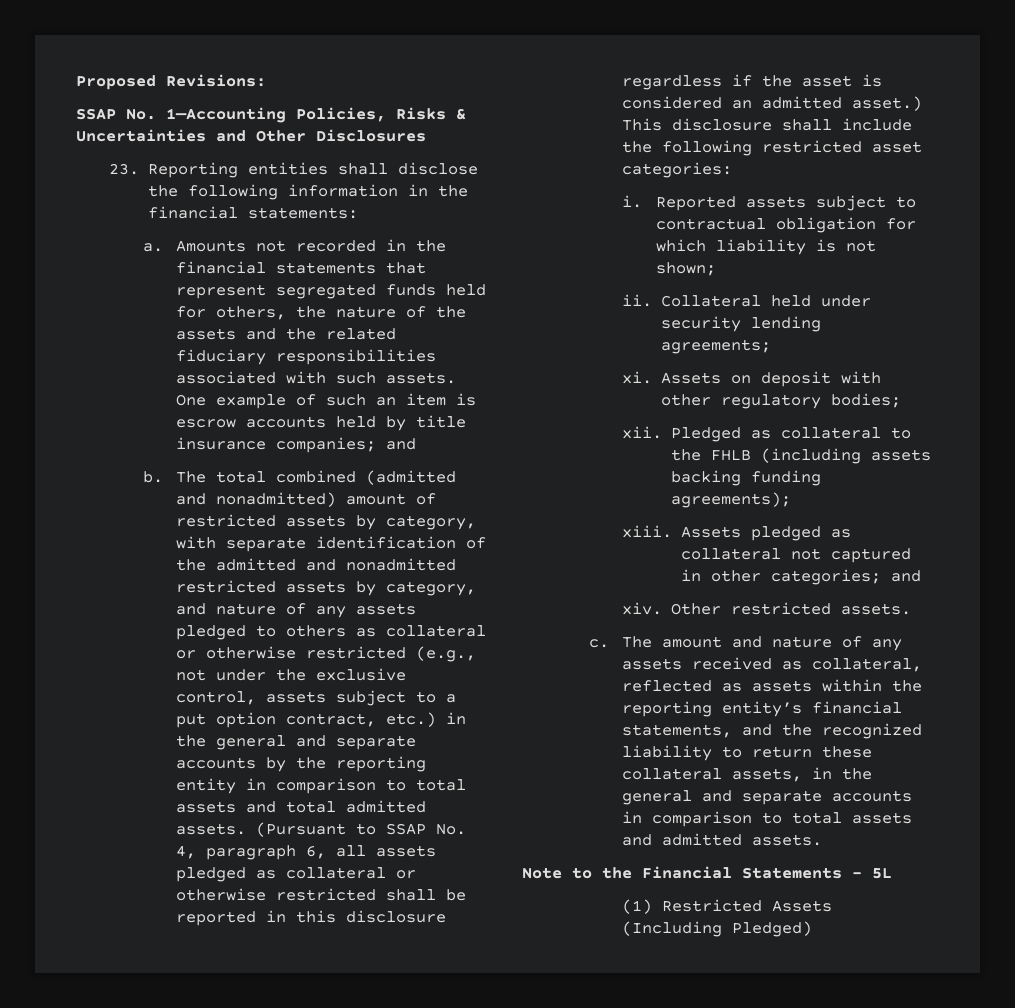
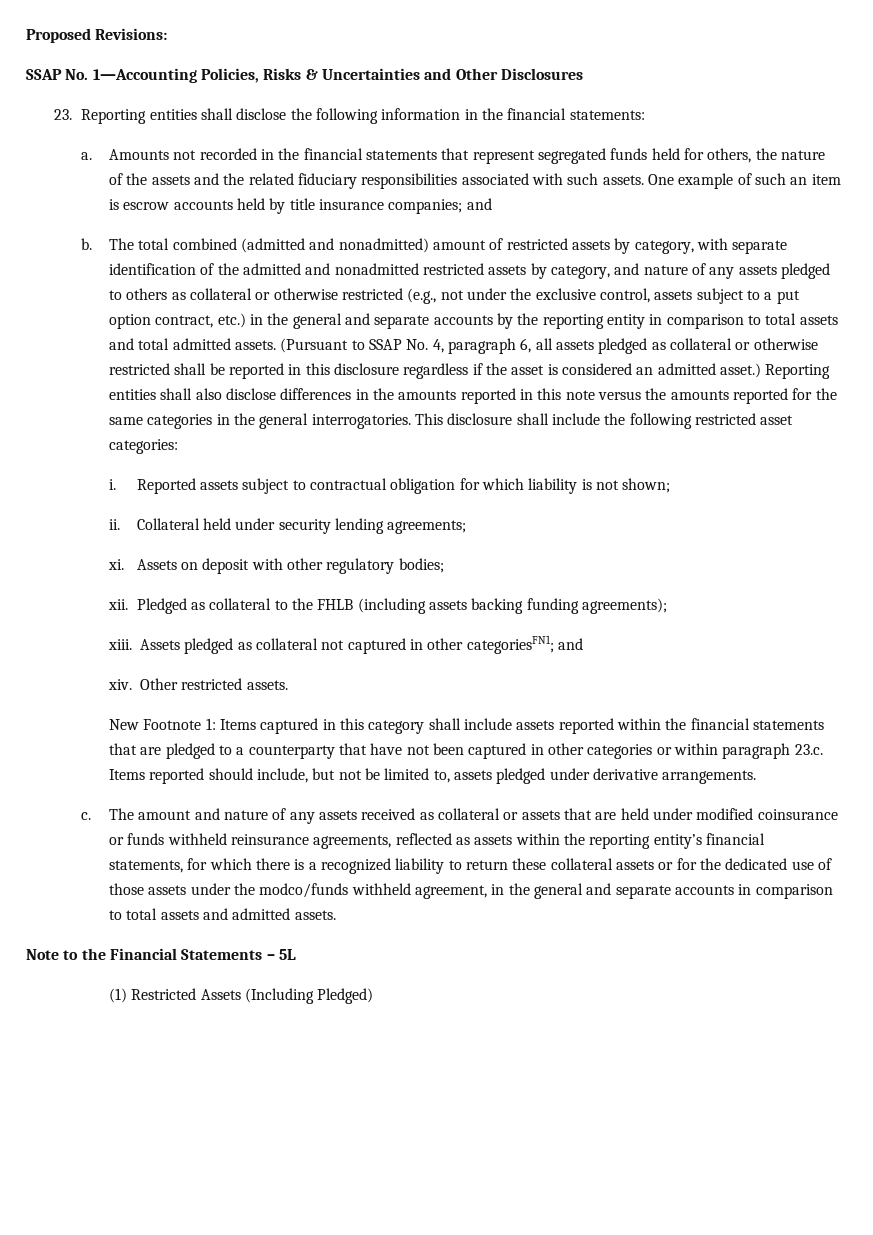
+ Reporting entities shall also disclose differences in the amounts reported in this note versus the amounts reported for the same categories in the general interrogatories.
- Assets pledged as collateral not captured in other categories; and
+ Assets pledged as collateral not captured in other categoriesFN1; and
+ New Footnote 1: Items captured in this category shall include assets reported within the financial statements that are pledged to a counterparty that have not been captured in other categories or within paragraph 23.c. Items reported should include, but not be limited to, assets pledged under derivative arrangements.
- The amount and nature of any assets received as collateral, reflected as assets within the reporting entity’s financial statements, and the recognized liability to return these collateral assets, in the general and separate accounts in comparison to total assets and admitted assets.
+ The amount and nature of any assets received as collateral or assets that are held under modified coinsurance or funds withheld reinsurance agreements, reflected as assets within the reporting entity’s financial statements, for which there is a recognized liability to return these collateral assets or for the dedicated use of those assets under the modco/funds withheld agreement, in the general and separate accounts in comparison to total assets and admitted assets.

